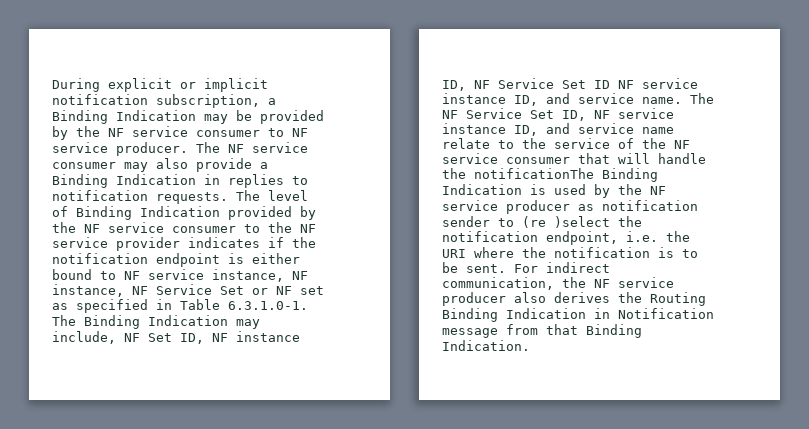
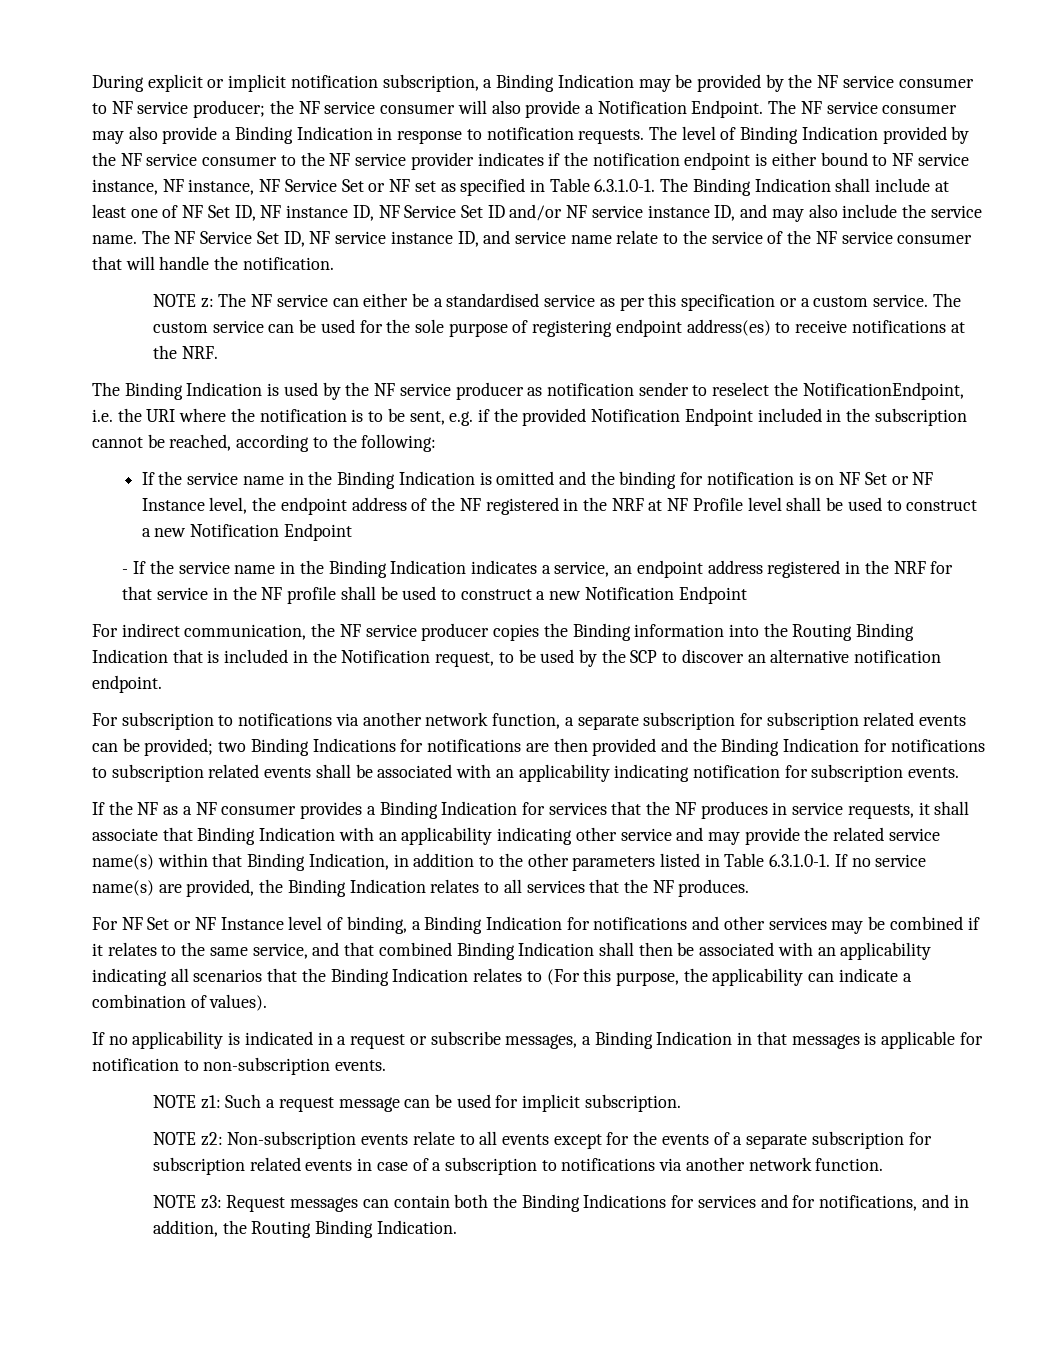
- During explicit or implicit notification subscription, a Binding Indication may be provided by the NF service consumer to NF service producer.
+ During explicit or implicit notification subscription, a Binding Indication may be provided by the NF service consumer to NF service producer; the NF service consumer will also provide a Notification Endpoint.
- The NF service consumer may also provide a Binding Indication in replies to notification requests.
+ The NF service consumer may also provide a Binding Indication in response to notification requests.
- The level of Binding Indication provided by the NF service consumer to the NF service provider indicates if the notification endpoint is either bound to NF service instance, NF instance, NF Service Set or NF set as specified in Table 6.3.1.0-1. The Binding Indication may include, NF Set ID, NF instance ID, NF Service Set ID NF service instance ID, and service name.
+ The level of Binding Indication provided by the NF service consumer to the NF service provider indicates if the notification endpoint is either bound to NF service instance, NF instance, NF Service Set or NF set as specified in Table 6.3.1.0-1. The Binding Indication shall include at least one of NF Set ID, NF instance ID, NF Service Set ID and/or NF service instance ID, and may also include the service name.
- The NF Service Set ID, NF service instance ID, and service name relate to the service of the NF service consumer that will handle the notificationThe Binding Indication is used by the NF service producer as notification sender to (re )select the notification endpoint, i.e. the URI where the notification is to be sent. For indirect communication, the NF service producer also derives the Routing Binding Indication in Notification message from that Binding Indication.
+ The NF Service Set ID, NF service instance ID, and service name relate to the service of the NF service consumer that will handle the notification.
+ NOTE z: The NF service can either be a standardised service as per this specification or a custom service. The custom service can be used for the sole purpose of registering endpoint address(es) to receive notifications at the NRF.
+ The Binding Indication is used by the NF service producer as notification sender to reselect the NotificationEndpoint, i.e. the URI where the notification is to be sent, e.g. if the provided Notification Endpoint included in the subscription cannot be reached, according to the following:
+ If the service name in the Binding Indication is omitted and the binding for notification is on NF Set or NF Instance level, the endpoint address of the NF registered in the NRF at NF Profile level shall be used to construct a new Notification Endpoint
+ - If the service name in the Binding Indication indicates a service, an endpoint address registered in the NRF for that service in the NF profile shall be used to construct a new Notification Endpoint
+ For indirect communication, the NF service producer copies the Binding information into the Routing Binding Indication that is included in the Notification request, to be used by the SCP to discover an alternative notification endpoint.
+ For subscription to notifications via another network function, a separate subscription for subscription related events can be provided; two Binding Indications for notifications are then provided and the Binding Indication for notifications to subscription related events shall be associated with an applicability indicating notification for subscription events.
+ If the NF as a NF consumer provides a Binding Indication for services that the NF produces in service requests, it shall associate that Binding Indication with an applicability indicating other service and may provide the related service name(s) within that Binding Indication, in addition to the other parameters listed in Table 6.3.1.0-1. If no service name(s) are provided, the Binding Indication relates to all services that the NF produces.
+ For NF Set or NF Instance level of binding, a Binding Indication for notifications and other services may be combined if it relates to the same service, and that combined Binding Indication shall then be associated with an applicability indicating all scenarios that the Binding Indication relates to (For this purpose, the applicability can indicate a combination of values).
+ If no applicability is indicated in a request or subscribe messages, a Binding Indication in that messages is applicable for notification to non-subscription events.
+ NOTE z1: Such a request message can be used for implicit subscription.
+ NOTE z2: Non-subscription events relate to all events except for the events of a separate subscription for subscription related events in case of a subscription to notifications via another network function.
+ NOTE z3: Request messages can contain both the Binding Indications for services and for notifications, and in addition, the Routing Binding Indication.

